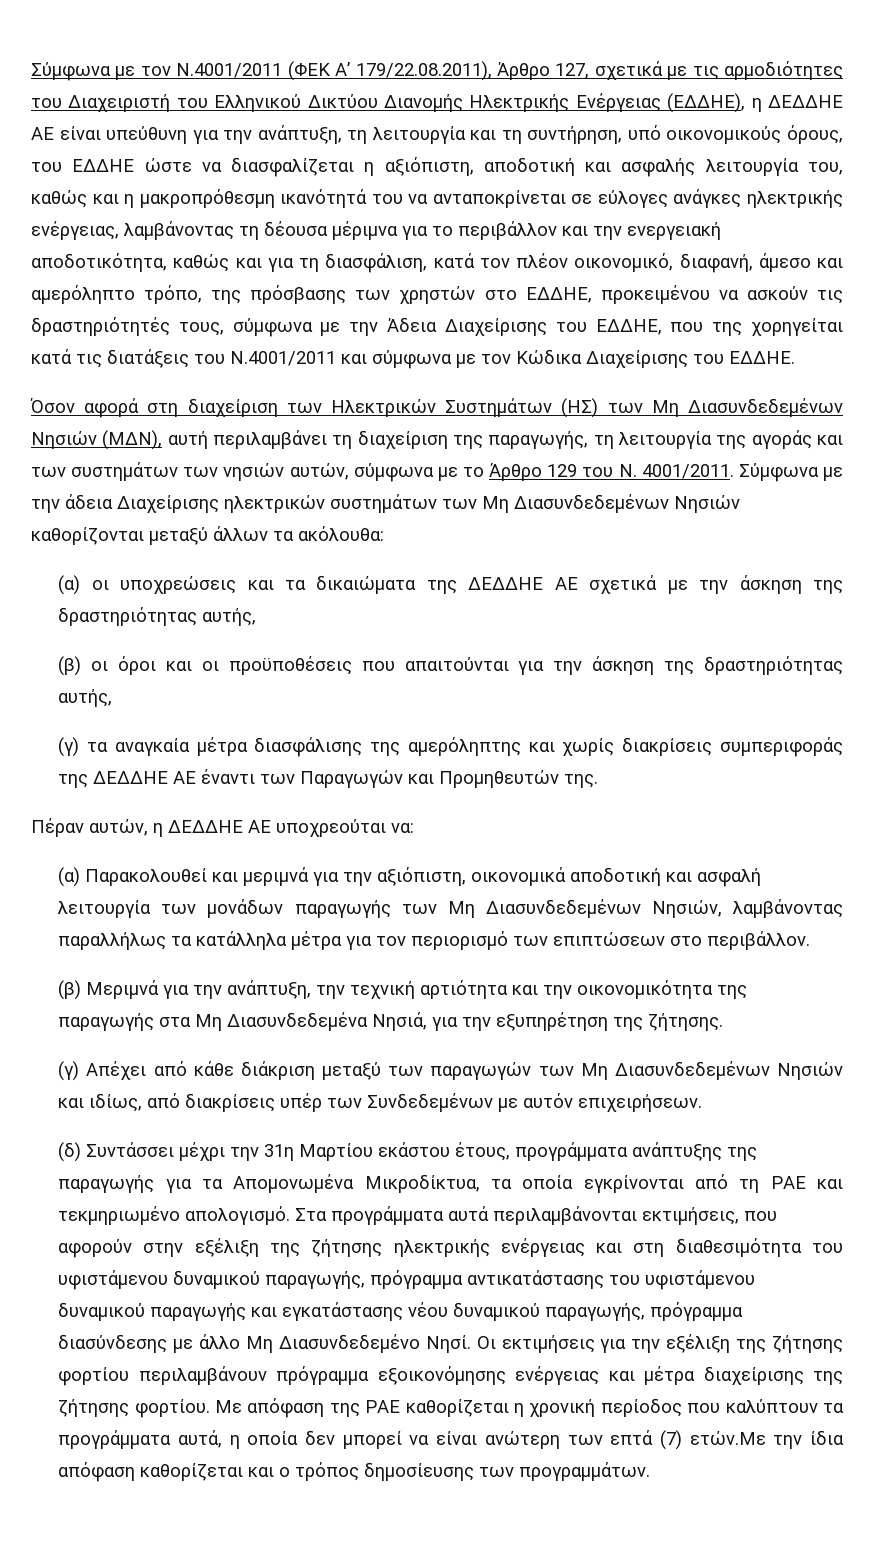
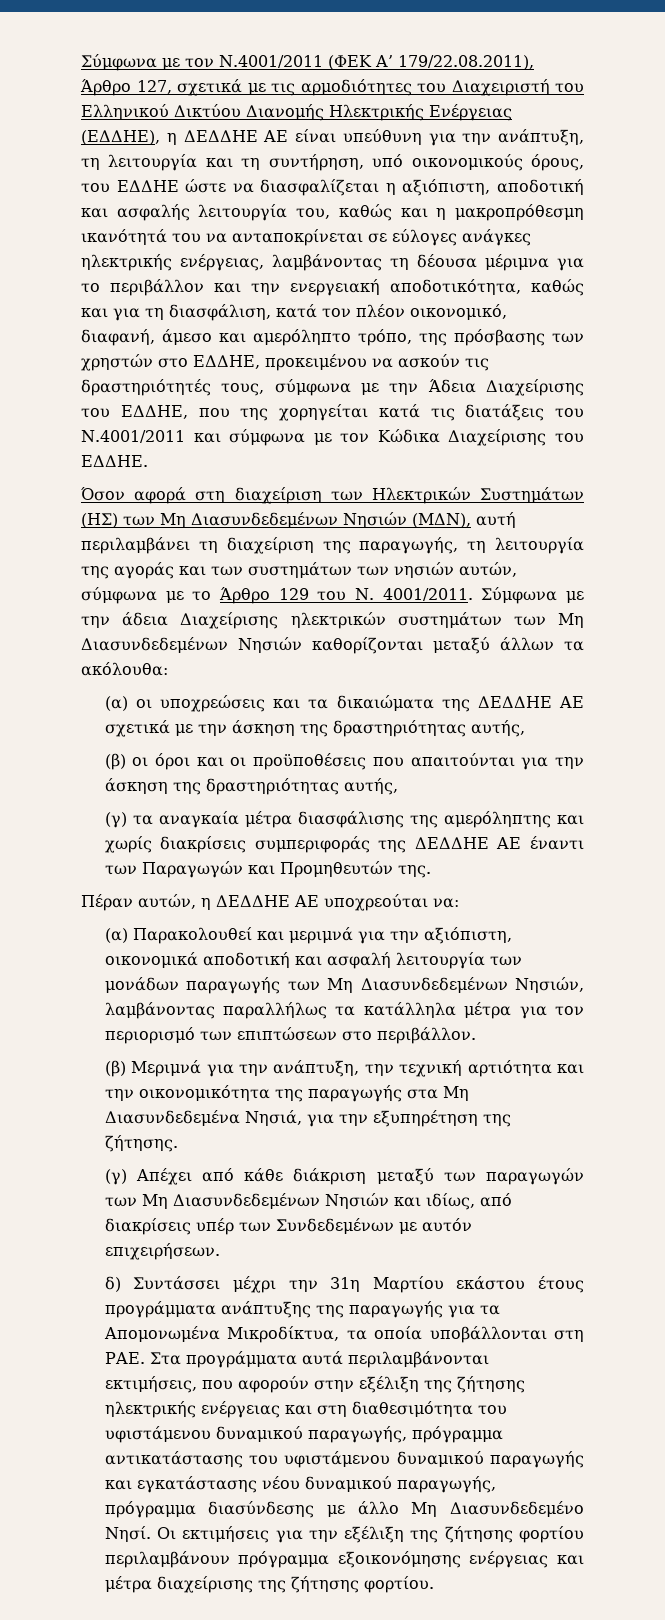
- (δ) Συντάσσει μέχρι την 31η Μαρτίου εκάστου έτους, προγράμματα ανάπτυξης της παραγωγής για τα Απομονωμένα Μικροδίκτυα, τα οποία εγκρίνονται από τη ΡΑΕ και τεκμηριωμένο απολογισμό. Στα προγράμματα αυτά περιλαμβάνονται εκτιμήσεις, που αφορούν στην εξέλιξη της ζήτησης ηλεκτρικής ενέργειας και στη διαθεσιμότητα του υφιστάμενου δυναμικού παραγωγής, πρόγραμμα αντικατάστασης του υφιστάμενου δυναμικού παραγωγής και εγκατάστασης νέου δυναμικού παραγωγής, πρόγραμμα διασύνδεσης με άλλο Μη Διασυνδεδεμένο Νησί.
+ δ) Συντάσσει μέχρι την 31η Μαρτίου εκάστου έτους προγράμματα ανάπτυξης της παραγωγής για τα Απομονωμένα Μικροδίκτυα, τα οποία υποβάλλονται στη ΡΑΕ. Στα προγράμματα αυτά περιλαμβάνονται εκτιμήσεις, που αφορούν στην εξέλιξη της ζήτησης ηλεκτρικής ενέργειας και στη διαθεσιμότητα του υφιστάμενου δυναμικού παραγωγής, πρόγραμμα αντικατάστασης του υφιστάμενου δυναμικού παραγωγής και εγκατάστασης νέου δυναμικού παραγωγής, πρόγραμμα διασύνδεσης με άλλο Μη Διασυνδεδεμένο Νησί.
- Με απόφαση της ΡΑΕ καθορίζεται η χρονική περίοδος που καλύπτουν τα προγράμματα αυτά, η οποία δεν μπορεί να είναι ανώτερη των επτά (7) ετών.Με την ίδια απόφαση καθορίζεται και ο τρόπος δημοσίευσης των προγραμμάτων.

